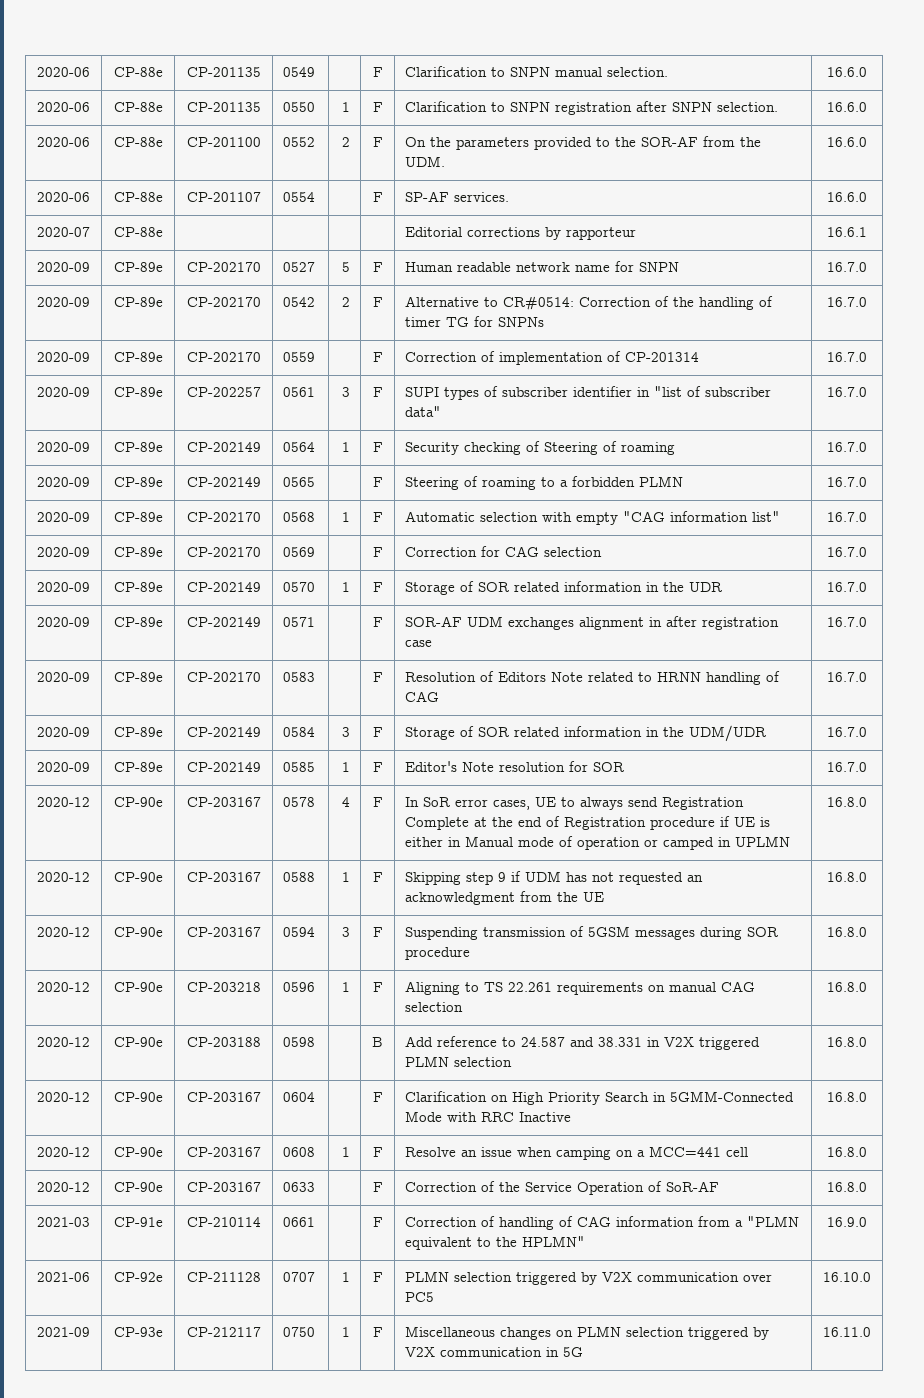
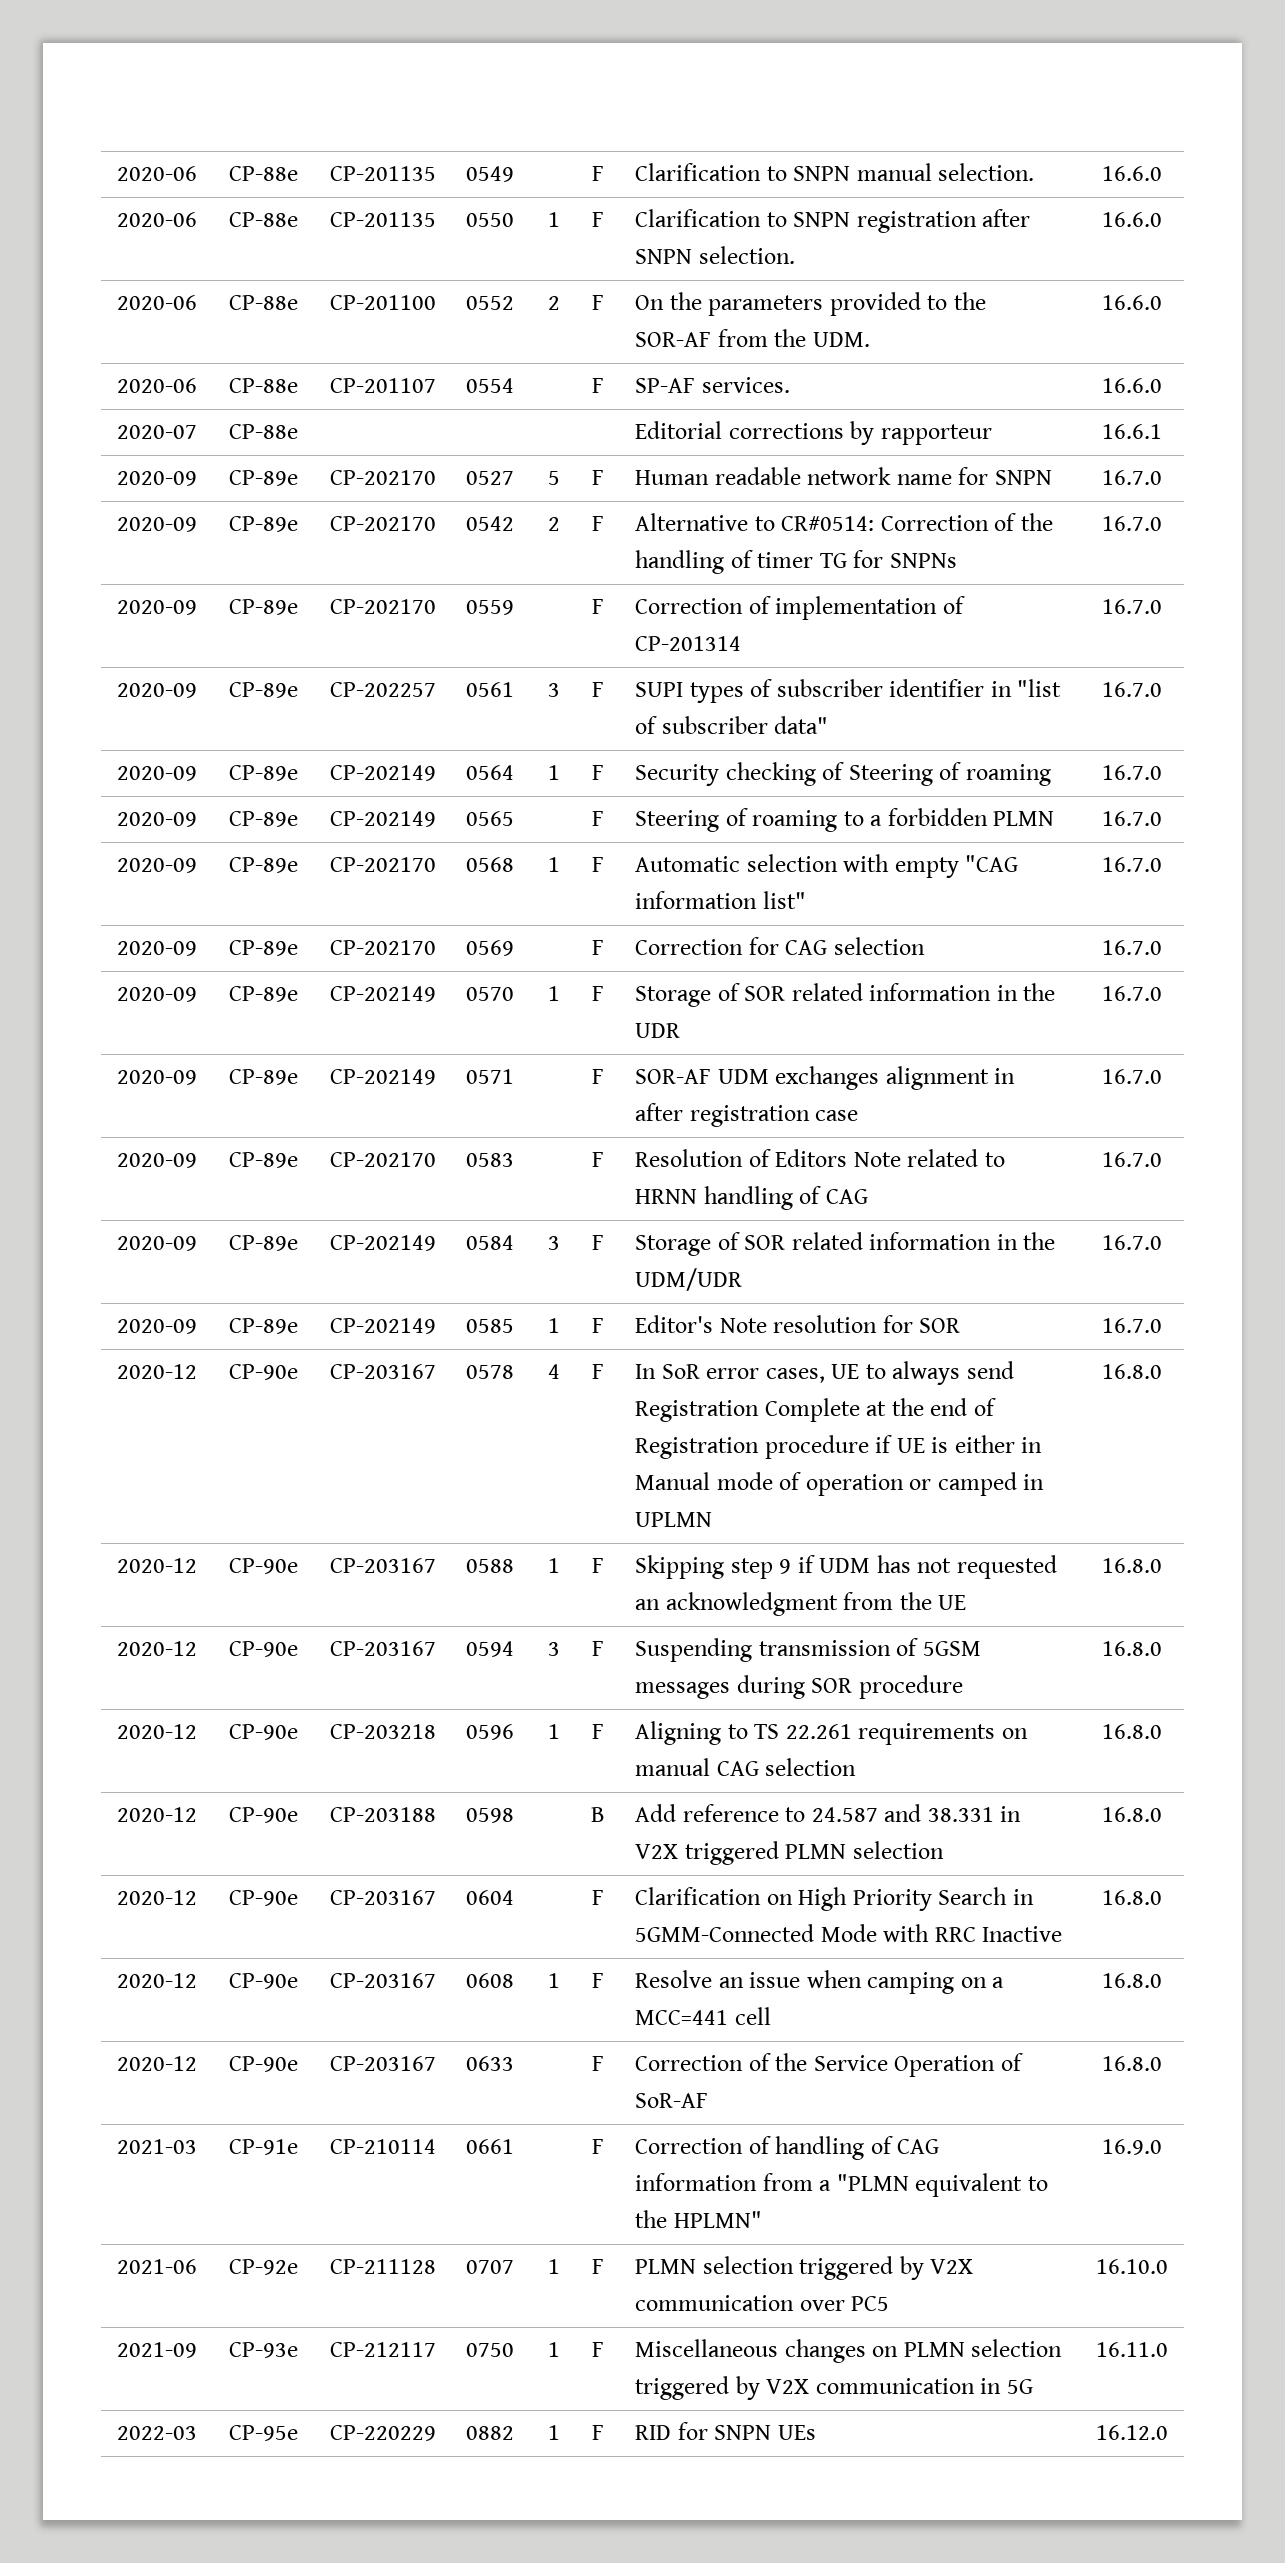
+ 2022-03 | CP-95e | CP-220229 | 0882 | 1 | F | RID for SNPN UEs | 16.12.0

